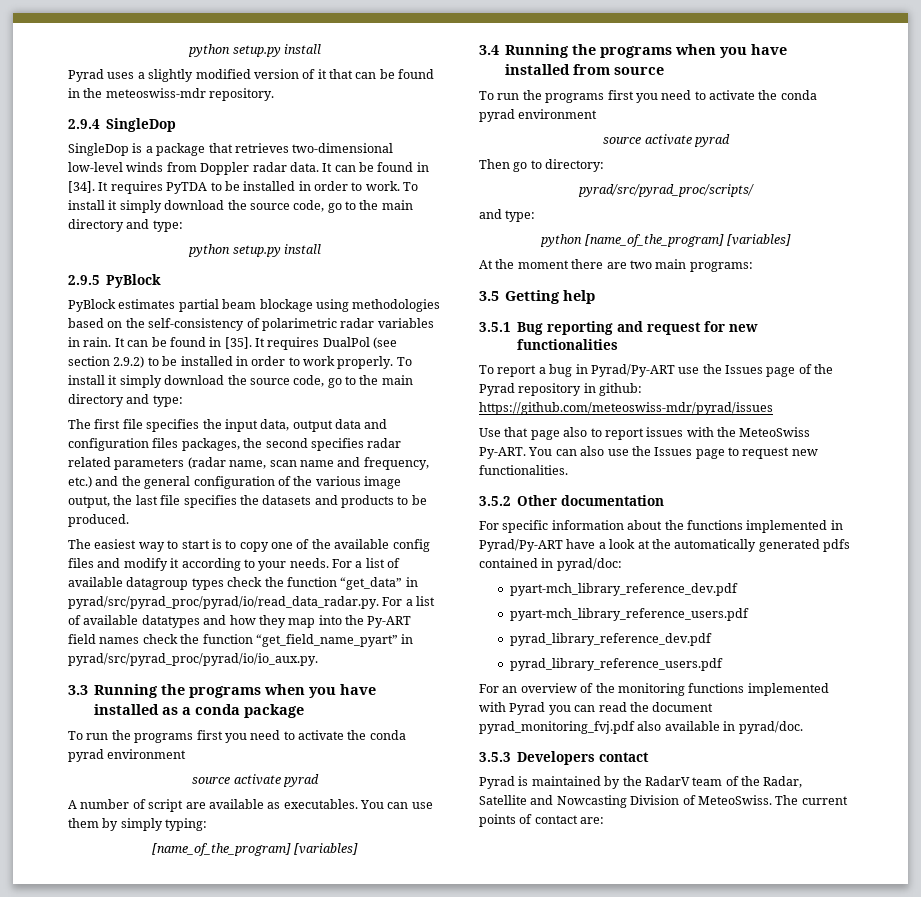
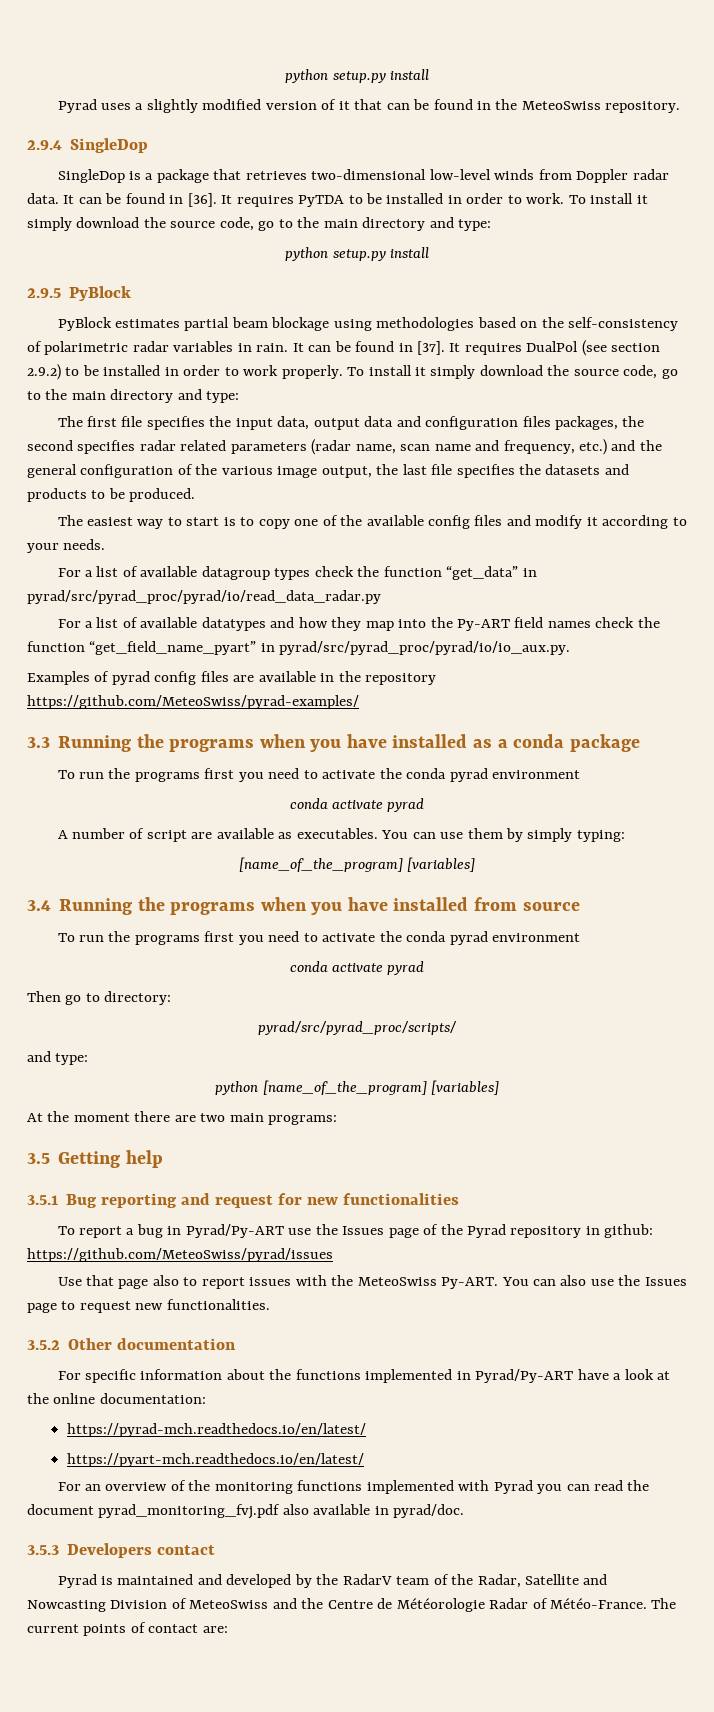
- Pyrad uses a slightly modified version of it that can be found in the meteoswiss-mdr repository.
+ Pyrad uses a slightly modified version of it that can be found in the MeteoSwiss repository.
- It can be found in [34].
+ It can be found in [36].
- It can be found in [35].
+ It can be found in [37].
- The easiest way to start is to copy one of the available config files and modify it according to your needs. For a list of available datagroup types check the function “get_data” in pyrad/src/pyrad_proc/pyrad/io/read_data_radar.py. For a list of available datatypes and how they map into the Py-ART field names check the function “get_field_name_pyart” in pyrad/src/pyrad_proc/pyrad/io/io_aux.py.
+ The easiest way to start is to copy one of the available config files and modify it according to your needs.
+ For a list of available datagroup types check the function “get_data” in pyrad/src/pyrad_proc/pyrad/io/read_data_radar.py
+ For a list of available datatypes and how they map into the Py-ART field names check the function “get_field_name_pyart” in pyrad/src/pyrad_proc/pyrad/io/io_aux.py.
+ Examples of pyrad config files are available in the repository https://github.com/MeteoSwiss/pyrad-examples/
  3.3 Running the programs when you have installed as a conda package
  To run the programs first you need to activate the conda pyrad environment
- source activate pyrad
+ conda activate pyrad
  3.4 Running the programs when you have installed from source
  To run the programs first you need to activate the conda pyrad environment
- source activate pyrad
+ conda activate pyrad
- To report a bug in Pyrad/Py-ART use the Issues page of the Pyrad repository in github: https://github.com/meteoswiss-mdr/pyrad/issues
+ To report a bug in Pyrad/Py-ART use the Issues page of the Pyrad repository in github: https://github.com/MeteoSwiss/pyrad/issues
- For specific information about the functions implemented in Pyrad/Py-ART have a look at the automatically generated pdfs contained in pyrad/doc:
- pyart-mch_library_reference_dev.pdf
- pyart-mch_library_reference_users.pdf
- pyrad_library_reference_dev.pdf
- pyrad_library_reference_users.pdf
+ For specific information about the functions implemented in Pyrad/Py-ART have a look at the online documentation:
+ https://pyrad-mch.readthedocs.io/en/latest/
+ https://pyart-mch.readthedocs.io/en/latest/
- Pyrad is maintained by the RadarV team of the Radar, Satellite and Nowcasting Division of MeteoSwiss.
+ Pyrad is maintained and developed by the RadarV team of the Radar, Satellite and Nowcasting Division of MeteoSwiss and the Centre de Météorologie Radar of Météo-France.

